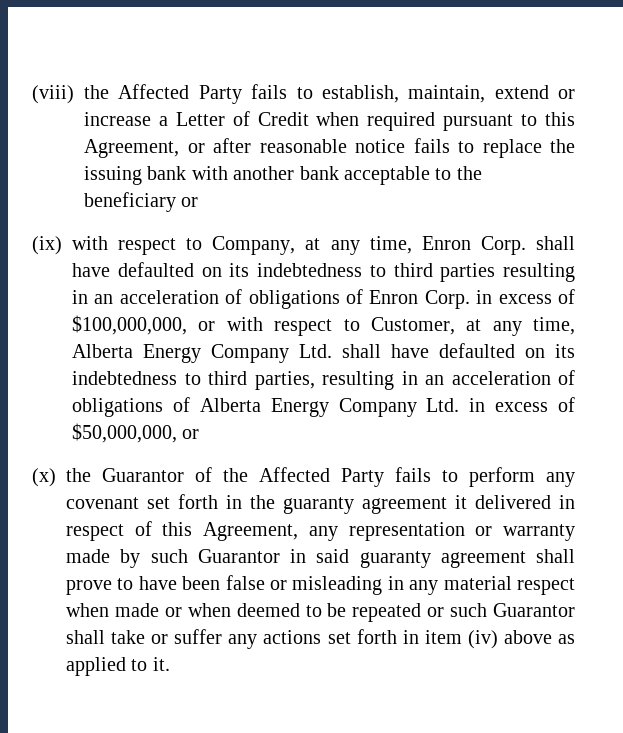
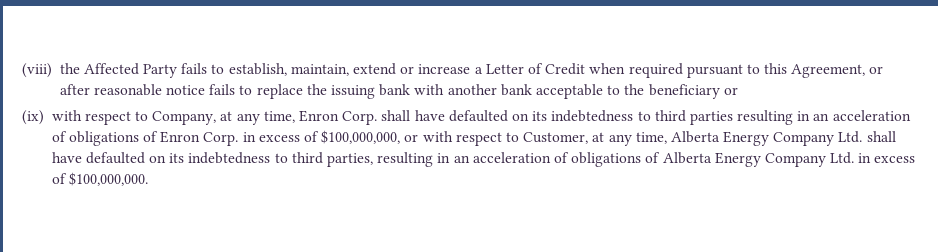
- (ix) with respect to Company, at any time, Enron Corp. shall have defaulted on its indebtedness to third parties resulting in an acceleration of obligations of Enron Corp. in excess of $100,000,000, or with respect to Customer, at any time, Alberta Energy Company Ltd. shall have defaulted on its indebtedness to third parties, resulting in an acceleration of obligations of Alberta Energy Company Ltd. in excess of $50,000,000, or
- (x) the Guarantor of the Affected Party fails to perform any covenant set forth in the guaranty agreement it delivered in respect of this Agreement, any representation or warranty made by such Guarantor in said guaranty agreement shall prove to have been false or misleading in any material respect when made or when deemed to be repeated or such Guarantor shall take or suffer any actions set forth in item (iv) above as applied to it.
+ (ix) with respect to Company, at any time, Enron Corp. shall have defaulted on its indebtedness to third parties resulting in an acceleration of obligations of Enron Corp. in excess of $100,000,000, or with respect to Customer, at any time, Alberta Energy Company Ltd. shall have defaulted on its indebtedness to third parties, resulting in an acceleration of obligations of Alberta Energy Company Ltd. in excess of $100,000,000.

